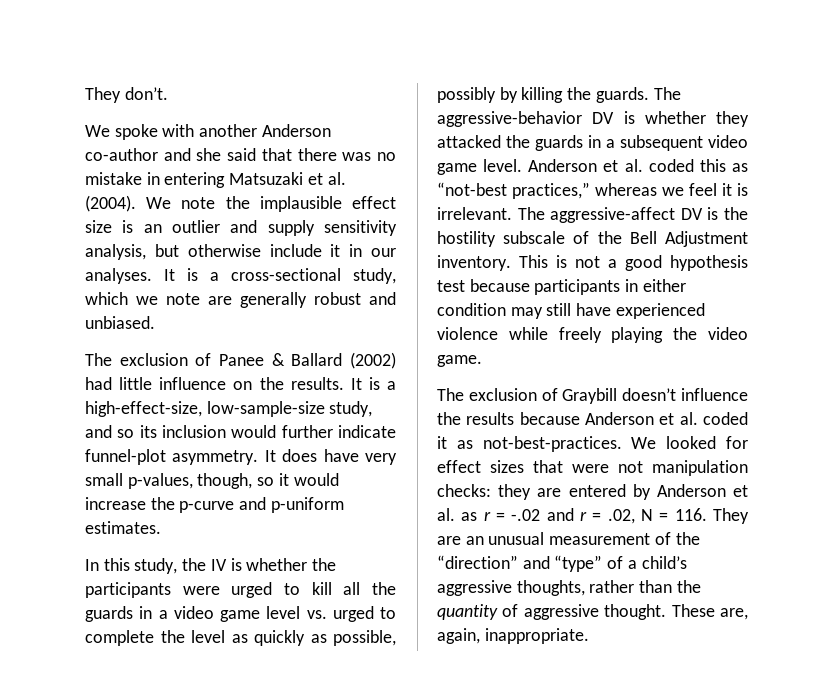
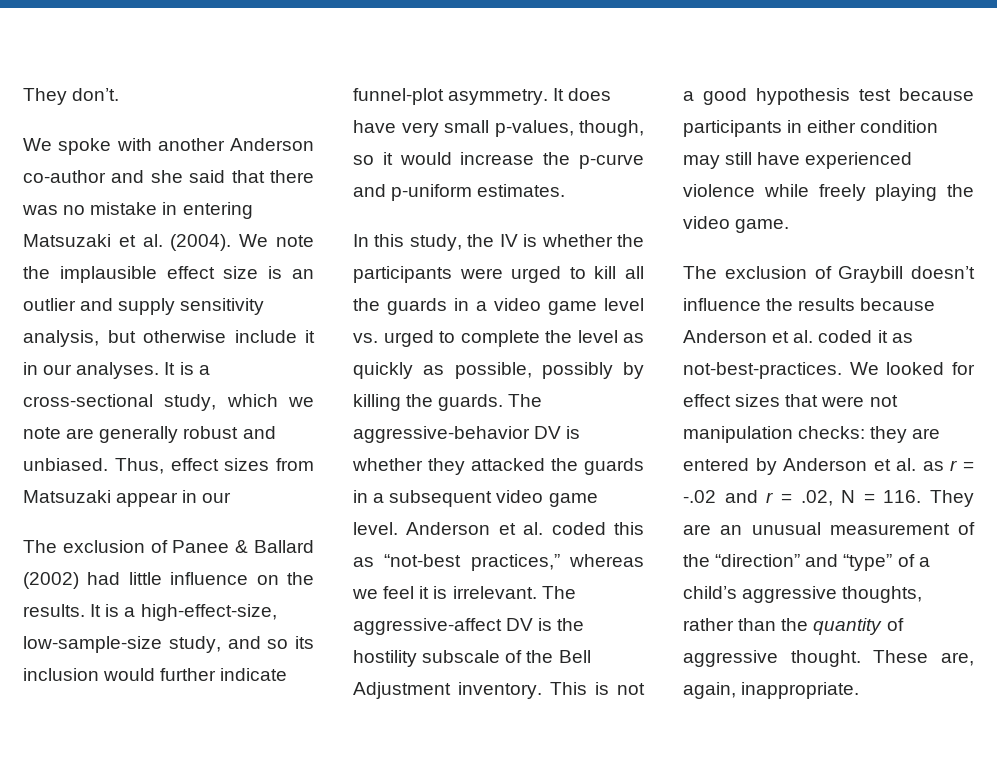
+ Thus, effect sizes from Matsuzaki appear in our

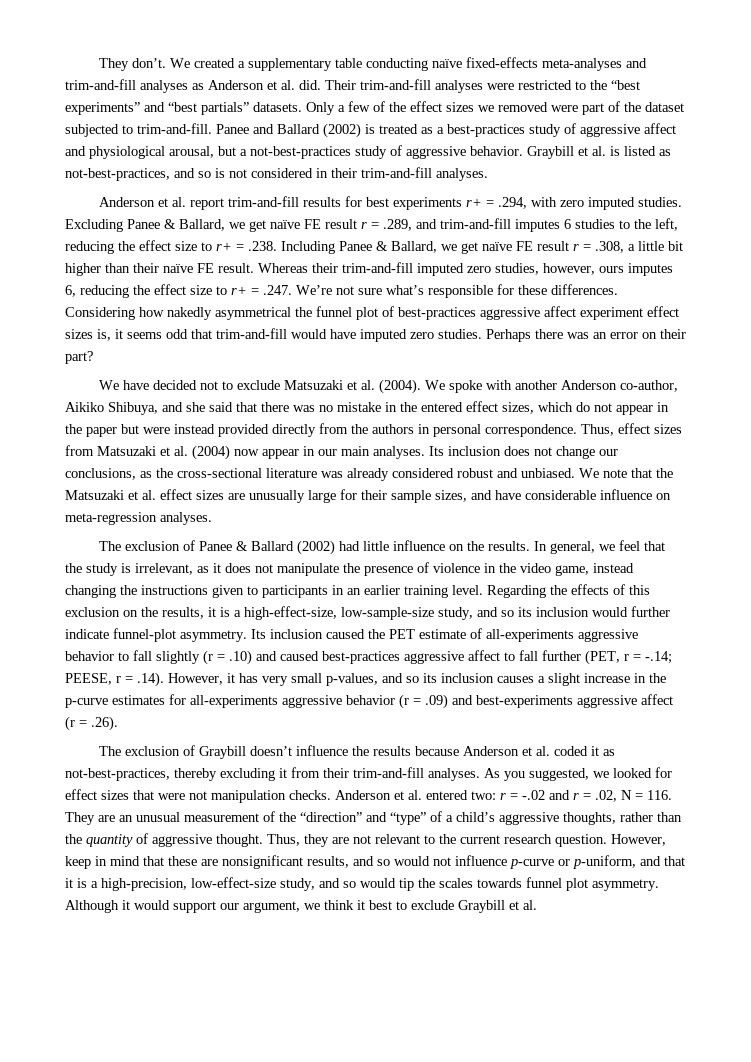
- They don’t.
- We spoke with another Anderson co-author and she said that there was no mistake in entering Matsuzaki et al. (2004). We note the implausible effect size is an outlier and supply sensitivity analysis, but otherwise include it in our analyses. It is a cross-sectional study, which we note are generally robust and unbiased.
+ They don’t. We created a supplementary table conducting naïve fixed-effects meta-analyses and trim-and-fill analyses as Anderson et al. did. Their trim-and-fill analyses were restricted to the “best experiments” and “best partials” datasets. Only a few of the effect sizes we removed were part of the dataset subjected to trim-and-fill. Panee and Ballard (2002) is treated as a best-practices study of aggressive affect and physiological arousal, but a not-best-practices study of aggressive behavior. Graybill et al. is listed as not-best-practices, and so is not considered in their trim-and-fill analyses.
+ Anderson et al. report trim-and-fill results for best experiments r+ = .294, with zero imputed studies. Excluding Panee & Ballard, we get naïve FE result r = .289, and trim-and-fill imputes 6 studies to the left, reducing the effect size to r+ = .238. Including Panee & Ballard, we get naïve FE result r = .308, a little bit higher than their naïve FE result. Whereas their trim-and-fill imputed zero studies, however, ours imputes 6, reducing the effect size to r+ = .247. We’re not sure what’s responsible for these differences. Considering how nakedly asymmetrical the funnel plot of best-practices aggressive affect experiment effect sizes is, it seems odd that trim-and-fill would have imputed zero studies. Perhaps there was an error on their part?
+ We have decided not to exclude Matsuzaki et al. (2004). We spoke with another Anderson co-author, Aikiko Shibuya, and she said that there was no mistake in the entered effect sizes, which do not appear in the paper but were instead provided directly from the authors in personal correspondence.
- Thus, effect sizes from Matsuzaki appear in our
+ Thus, effect sizes from Matsuzaki et al. (2004) now appear in our main analyses. Its inclusion does not change our conclusions, as the cross-sectional literature was already considered robust and unbiased. We note that the Matsuzaki et al. effect sizes are unusually large for their sample sizes, and have considerable influence on meta-regression analyses.
- It is a high-effect-size, low-sample-size study, and so its inclusion would further indicate funnel-plot asymmetry.
+ In general, we feel that the study is irrelevant, as it does not manipulate the presence of violence in the video game, instead changing the instructions given to participants in an earlier training level. Regarding the effects of this exclusion on the results, it is a high-effect-size, low-sample-size study, and so its inclusion would further indicate funnel-plot asymmetry.
- It does have very small p-values, though, so it would increase the p-curve and p-uniform estimates.
- In this study, the IV is whether the participants were urged to kill all the guards in a video game level vs. urged to complete the level as quickly as possible, possibly by killing the guards. The aggressive-behavior DV is whether they attacked the guards in a subsequent video game level. Anderson et al. coded this as “not-best practices,” whereas we feel it is irrelevant. The aggressive-affect DV is the hostility subscale of the Bell Adjustment inventory. This is not a good hypothesis test because participants in either condition may still have experienced violence while freely playing the video game.
+ Its inclusion caused the PET estimate of all-experiments aggressive behavior to fall slightly (r = .10) and caused best-practices aggressive affect to fall further (PET, r = -.14; PEESE, r = .14). However, it has very small p-values, and so its inclusion causes a slight increase in the p-curve estimates for all-experiments aggressive behavior (r = .09) and best-experiments aggressive affect (r = .26).
- The exclusion of Graybill doesn’t influence the results because Anderson et al. coded it as not-best-practices. We looked for effect sizes that were not manipulation checks: they are entered by Anderson et al. as r = -.02 and r = .02, N = 116. They are an unusual measurement of the “direction” and “type” of a child’s aggressive thoughts, rather than the quantity of aggressive thought.
+ The exclusion of Graybill doesn’t influence the results because Anderson et al. coded it as not-best-practices, thereby excluding it from their trim-and-fill analyses. As you suggested, we looked for effect sizes that were not manipulation checks. Anderson et al. entered two: r = -.02 and r = .02, N = 116. They are an unusual measurement of the “direction” and “type” of a child’s aggressive thoughts, rather than the quantity of aggressive thought.
- These are, again, inappropriate.
+ Thus, they are not relevant to the current research question. However, keep in mind that these are nonsignificant results, and so would not influence p-curve or p-uniform, and that it is a high-precision, low-effect-size study, and so would tip the scales towards funnel plot asymmetry. Although it would support our argument, we think it best to exclude Graybill et al.

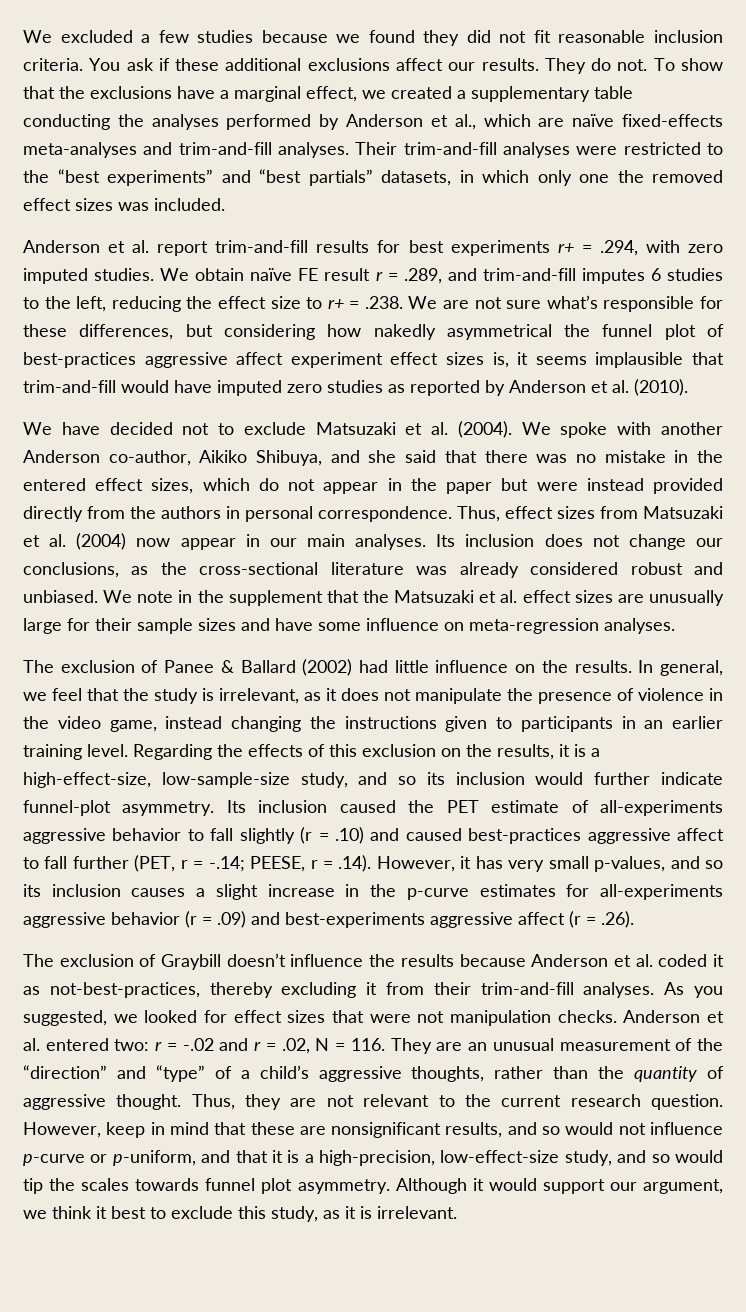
- They don’t. We created a supplementary table conducting naïve fixed-effects meta-analyses and trim-and-fill analyses as Anderson et al. did.
+ We excluded a few studies because we found they did not fit reasonable inclusion criteria. You ask if these additional exclusions affect our results. They do not. To show that the exclusions have a marginal effect, we created a supplementary table conducting the analyses performed by Anderson et al., which are naïve fixed-effects meta-analyses and trim-and-fill analyses.
- Their trim-and-fill analyses were restricted to the “best experiments” and “best partials” datasets. Only a few of the effect sizes we removed were part of the dataset subjected to trim-and-fill. Panee and Ballard (2002) is treated as a best-practices study of aggressive affect and physiological arousal, but a not-best-practices study of aggressive behavior. Graybill et al. is listed as not-best-practices, and so is not considered in their trim-and-fill analyses.
+ Their trim-and-fill analyses were restricted to the “best experiments” and “best partials” datasets, in which only one the removed effect sizes was included.
- Excluding Panee & Ballard, we get naïve FE result r = .289, and trim-and-fill imputes 6 studies to the left, reducing the effect size to r+ = .238. Including Panee & Ballard, we get naïve FE result r = .308, a little bit higher than their naïve FE result. Whereas their trim-and-fill imputed zero studies, however, ours imputes 6, reducing the effect size to r+ = .247. We’re not sure what’s responsible for these differences. Considering how nakedly asymmetrical the funnel plot of best-practices aggressive affect experiment effect sizes is, it seems odd that trim-and-fill would have imputed zero studies. Perhaps there was an error on their part?
+ We obtain naïve FE result r = .289, and trim-and-fill imputes 6 studies to the left, reducing the effect size to r+ = .238. We are not sure what’s responsible for these differences, but considering how nakedly asymmetrical the funnel plot of best-practices aggressive affect experiment effect sizes is, it seems implausible that trim-and-fill would have imputed zero studies as reported by Anderson et al. (2010).
- We note that the Matsuzaki et al. effect sizes are unusually large for their sample sizes, and have considerable influence on meta-regression analyses.
+ We note in the supplement that the Matsuzaki et al. effect sizes are unusually large for their sample sizes and have some influence on meta-regression analyses.
- Although it would support our argument, we think it best to exclude Graybill et al.
+ Although it would support our argument, we think it best to exclude this study, as it is irrelevant.

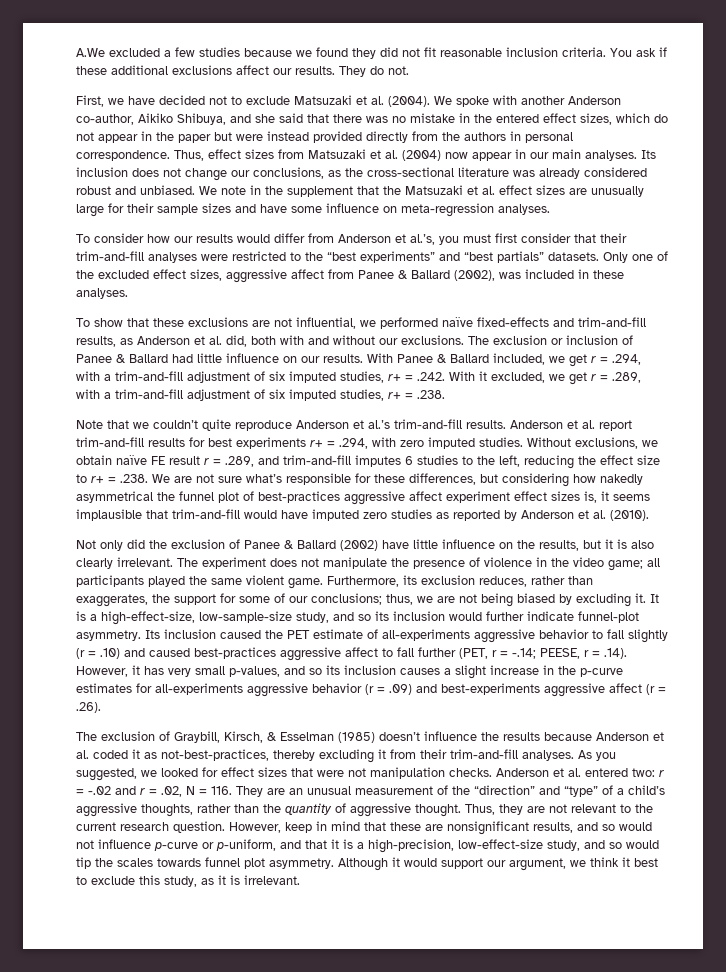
- We excluded a few studies because we found they did not fit reasonable inclusion criteria.
+ A.We excluded a few studies because we found they did not fit reasonable inclusion criteria.
- They do not. To show that the exclusions have a marginal effect, we created a supplementary table conducting the analyses performed by Anderson et al., which are naïve fixed-effects meta-analyses and trim-and-fill analyses. Their trim-and-fill analyses were restricted to the “best experiments” and “best partials” datasets, in which only one the removed effect sizes was included.
- Anderson et al. report trim-and-fill results for best experiments r+ = .294, with zero imputed studies. We obtain naïve FE result r = .289, and trim-and-fill imputes 6 studies to the left, reducing the effect size to r+ = .238. We are not sure what’s responsible for these differences, but considering how nakedly asymmetrical the funnel plot of best-practices aggressive affect experiment effect sizes is, it seems implausible that trim-and-fill would have imputed zero studies as reported by Anderson et al. (2010).
- We have decided not to exclude Matsuzaki et al. (2004).
+ They do not.
+ First, we have decided not to exclude Matsuzaki et al. (2004).
- The exclusion of Panee & Ballard (2002) had little influence on the results. In general, we feel that the study is irrelevant, as it does not manipulate the presence of violence in the video game, instead changing the instructions given to participants in an earlier training level. Regarding the effects of this exclusion on the results, it is a high-effect-size, low-sample-size study, and so its inclusion would further indicate funnel-plot asymmetry.
+ To consider how our results would differ from Anderson et al.’s, you must first consider that their trim-and-fill analyses were restricted to the “best experiments” and “best partials” datasets. Only one of the excluded effect sizes, aggressive affect from Panee & Ballard (2002), was included in these analyses.
+ To show that these exclusions are not influential, we performed naïve fixed-effects and trim-and-fill results, as Anderson et al. did, both with and without our exclusions. The exclusion or inclusion of Panee & Ballard had little influence on our results. With Panee & Ballard included, we get r = .294, with a trim-and-fill adjustment of six imputed studies, r+ = .242. With it excluded, we get r = .289, with a trim-and-fill adjustment of six imputed studies, r+ = .238.
+ Note that we couldn’t quite reproduce Anderson et al.’s trim-and-fill results. Anderson et al. report trim-and-fill results for best experiments r+ = .294, with zero imputed studies. Without exclusions, we obtain naïve FE result r = .289, and trim-and-fill imputes 6 studies to the left, reducing the effect size to r+ = .238. We are not sure what’s responsible for these differences, but considering how nakedly asymmetrical the funnel plot of best-practices aggressive affect experiment effect sizes is, it seems implausible that trim-and-fill would have imputed zero studies as reported by Anderson et al. (2010).
+ Not only did the exclusion of Panee & Ballard (2002) have little influence on the results, but it is also clearly irrelevant. The experiment does not manipulate the presence of violence in the video game; all participants played the same violent game. Furthermore, its exclusion reduces, rather than exaggerates, the support for some of our conclusions; thus, we are not being biased by excluding it. It is a high-effect-size, low-sample-size study, and so its inclusion would further indicate funnel-plot asymmetry.
- The exclusion of Graybill doesn’t influence the results because Anderson et al. coded it as not-best-practices, thereby excluding it from their trim-and-fill analyses.
+ The exclusion of Graybill, Kirsch, & Esselman (1985) doesn’t influence the results because Anderson et al. coded it as not-best-practices, thereby excluding it from their trim-and-fill analyses.

